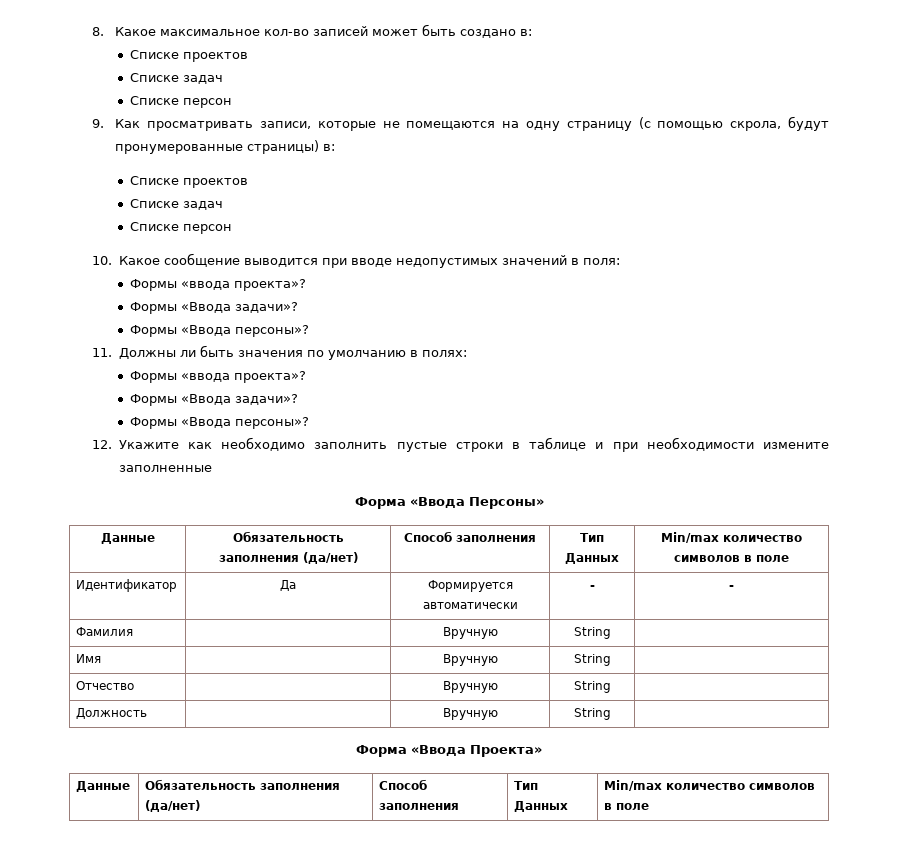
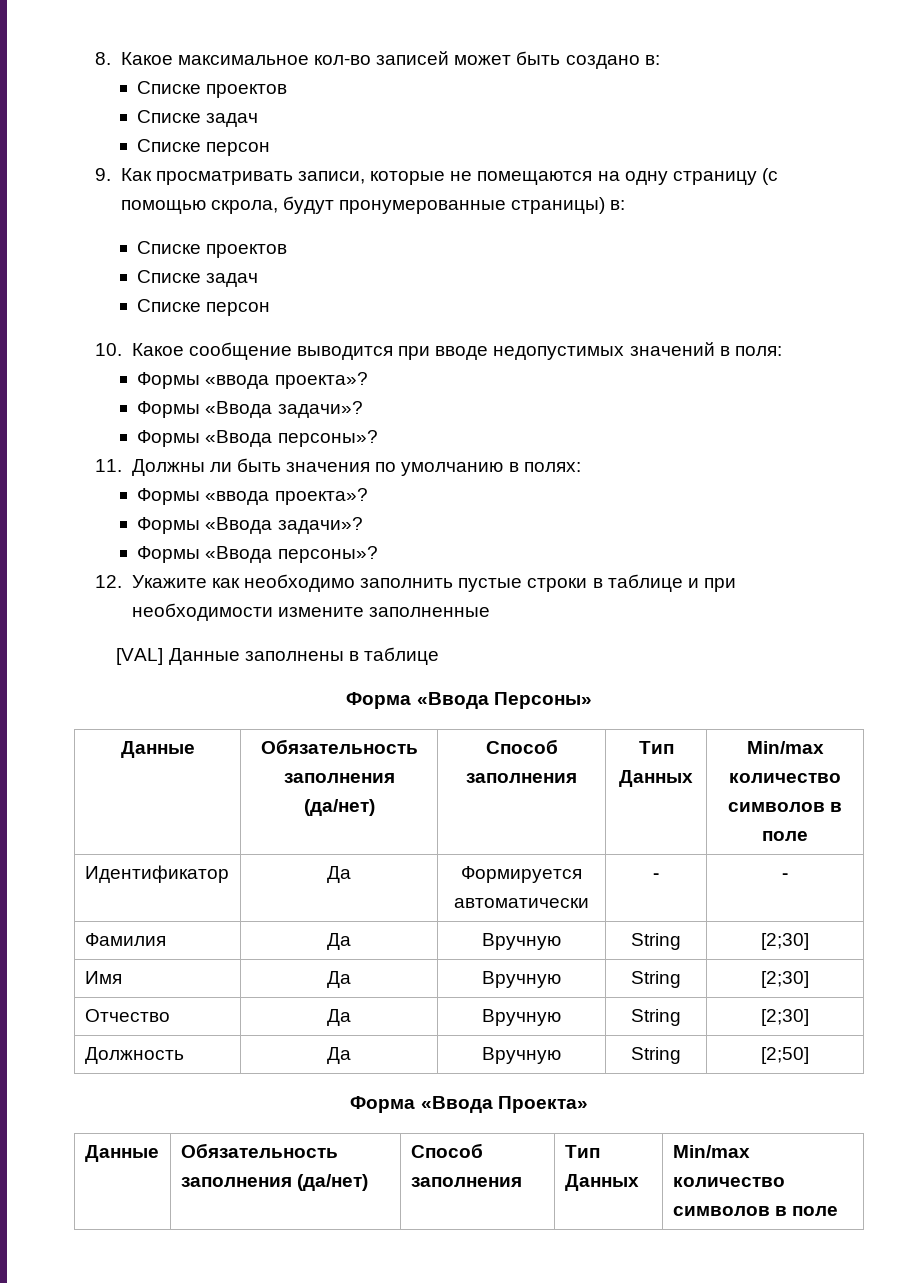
+ [VAL] Данные заполнены в таблице
- Фамилия | | Вручную | String |
+ Фамилия | Да | Вручную | String | [2;30]
- Имя | | Вручную | String |
+ Имя | Да | Вручную | String | [2;30]
- Отчество | | Вручную | String |
+ Отчество | Да | Вручную | String | [2;30]
- Должность | | Вручную | String |
+ Должность | Да | Вручную | String | [2;50]

